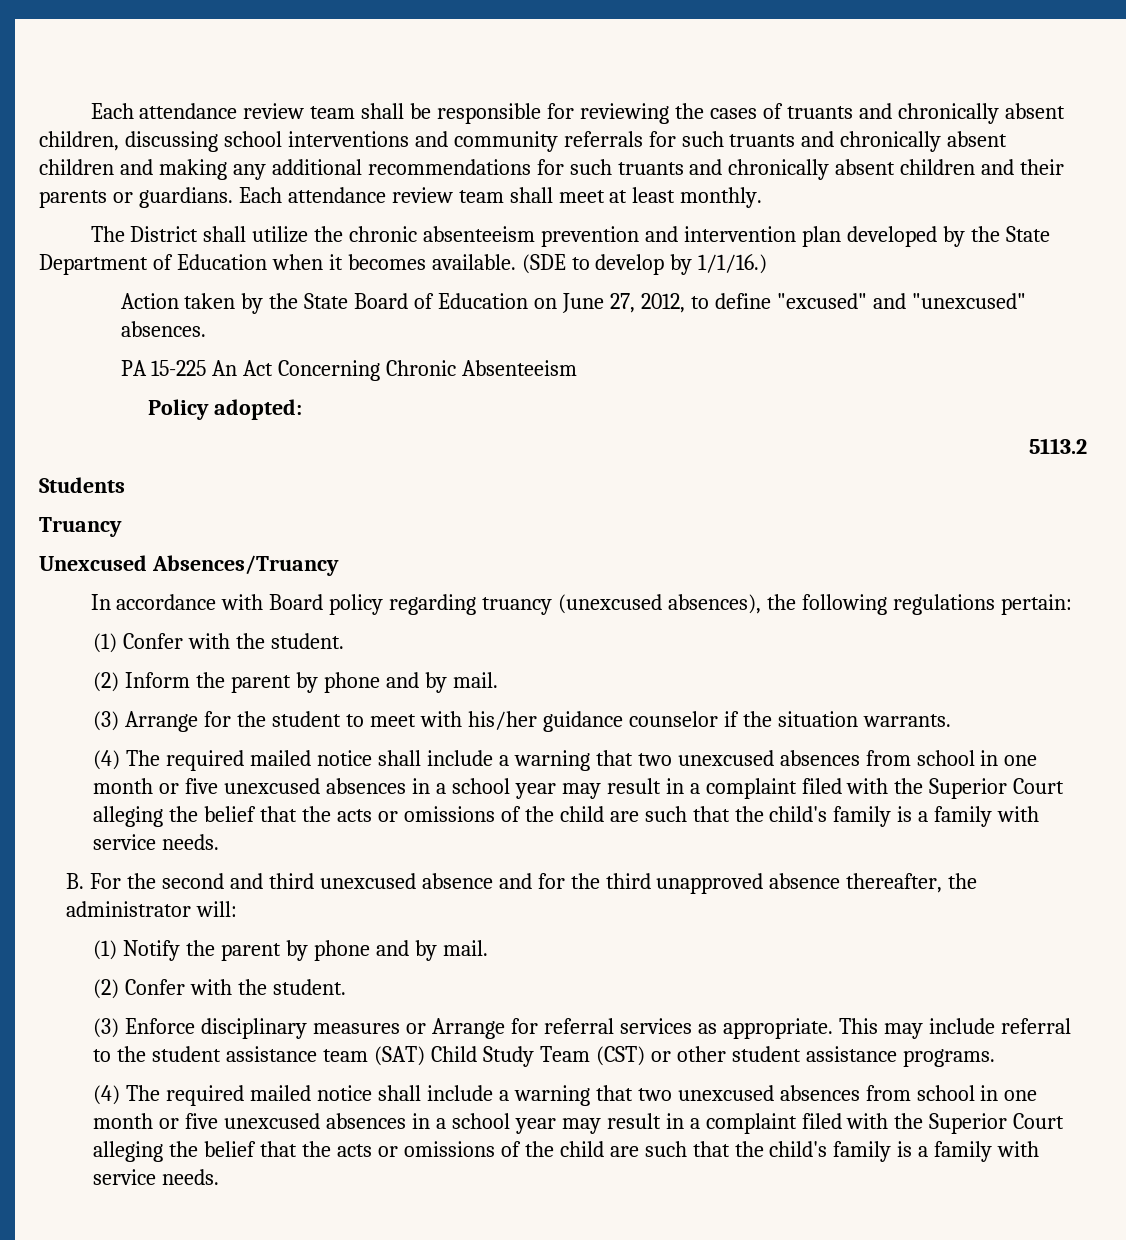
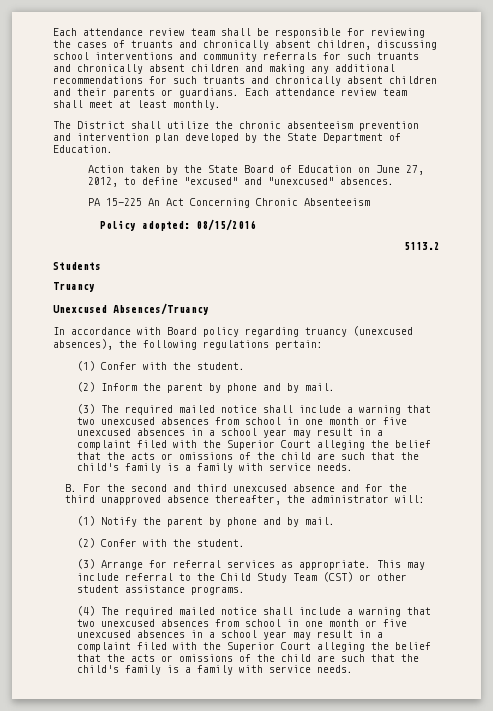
- The District shall utilize the chronic absenteeism prevention and intervention plan developed by the State Department of Education when it becomes available. (SDE to develop by 1/1/16.)
+ The District shall utilize the chronic absenteeism prevention and intervention plan developed by the State Department of Education.
- Policy adopted:
+ Policy adopted: 08/15/2016
- (3) Arrange for the student to meet with his/her guidance counselor if the situation warrants.
- (4) The required mailed notice shall include a warning that two unexcused absences from school in one month or five unexcused absences in a school year may result in a complaint filed with the Superior Court alleging the belief that the acts or omissions of the child are such that the child's family is a family with service needs.
+ (3) The required mailed notice shall include a warning that two unexcused absences from school in one month or five unexcused absences in a school year may result in a complaint filed with the Superior Court alleging the belief that the acts or omissions of the child are such that the child's family is a family with service needs.
- (3) Enforce disciplinary measures or Arrange for referral services as appropriate.
+ (3) Arrange for referral services as appropriate.
- This may include referral to the student assistance team (SAT) Child Study Team (CST) or other student assistance programs.
+ This may include referral to the Child Study Team (CST) or other student assistance programs.

